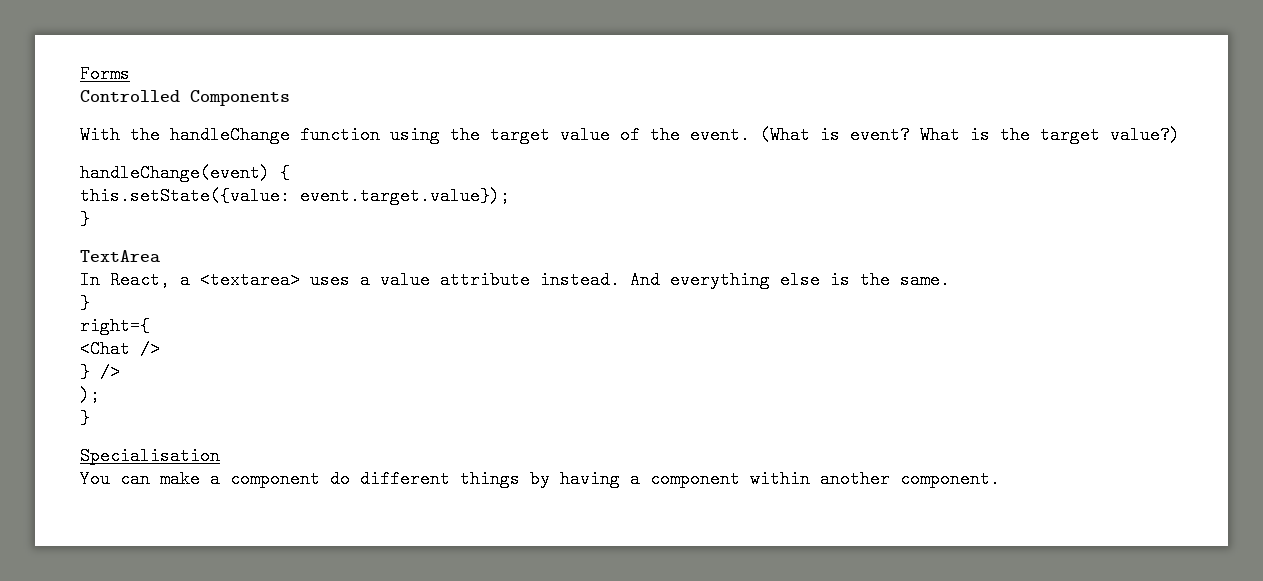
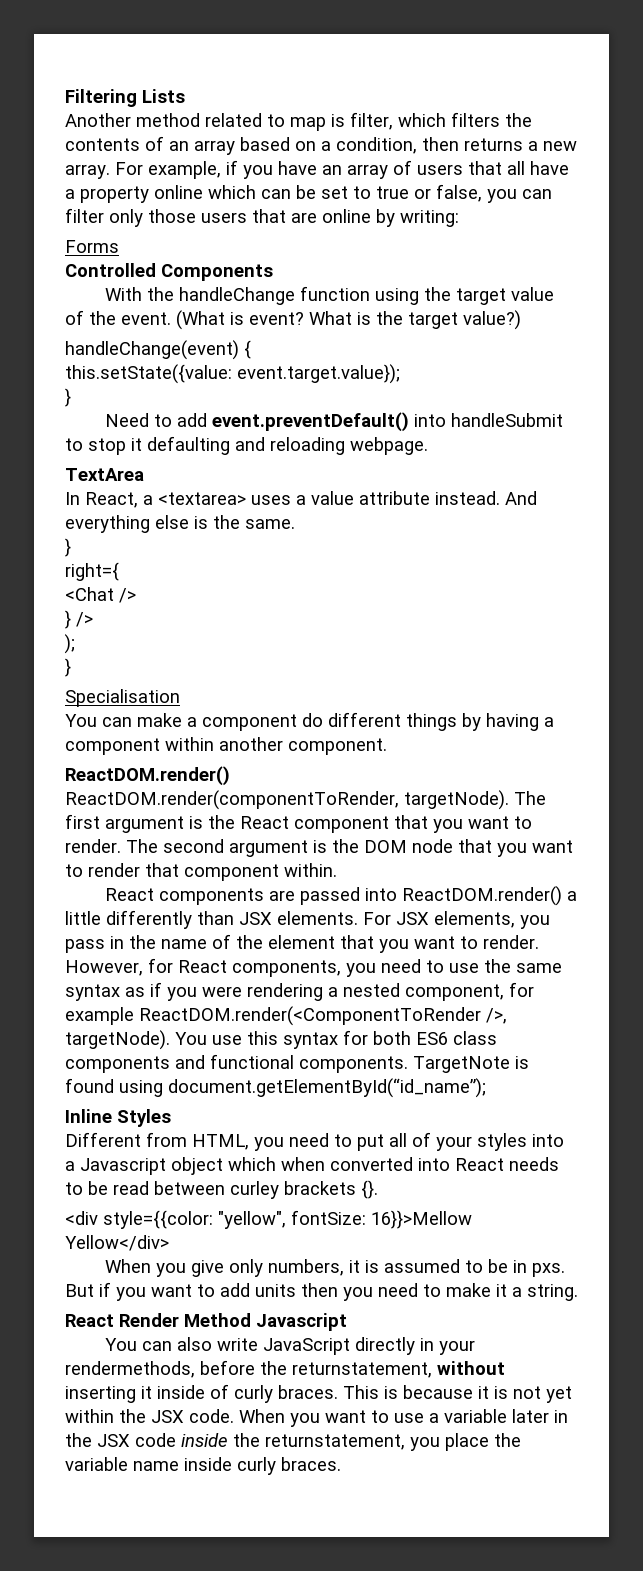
+ Filtering Lists
+ Another method related to map is filter, which filters the contents of an array based on a condition, then returns a new array. For example, if you have an array of users that all have a property online which can be set to true or false, you can filter only those users that are online by writing:
+ Need to add event.preventDefault() into handleSubmit to stop it defaulting and reloading webpage.
  You can make a component do different things by having a component within another component.
+ ReactDOM.render()
+ ReactDOM.render(componentToRender, targetNode). The first argument is the React component that you want to render. The second argument is the DOM node that you want to render that component within.
+ React components are passed into ReactDOM.render() a little differently than JSX elements. For JSX elements, you pass in the name of the element that you want to render. However, for React components, you need to use the same syntax as if you were rendering a nested component, for example ReactDOM.render(<ComponentToRender />, targetNode). You use this syntax for both ES6 class components and functional components. TargetNote is found using document.getElementById(“id_name”);
+ Inline Styles
+ Different from HTML, you need to put all of your styles into a Javascript object which when converted into React needs to be read between curley brackets {}.
+ <div style={{color: "yellow", fontSize: 16}}>Mellow Yellow</div>
+ When you give only numbers, it is assumed to be in pxs. But if you want to add units then you need to make it a string.
+ React Render Method Javascript
+ You can also write JavaScript directly in your rendermethods, before the returnstatement, without inserting it inside of curly braces. This is because it is not yet within the JSX code. When you want to use a variable later in the JSX code inside the returnstatement, you place the variable name inside curly braces.

